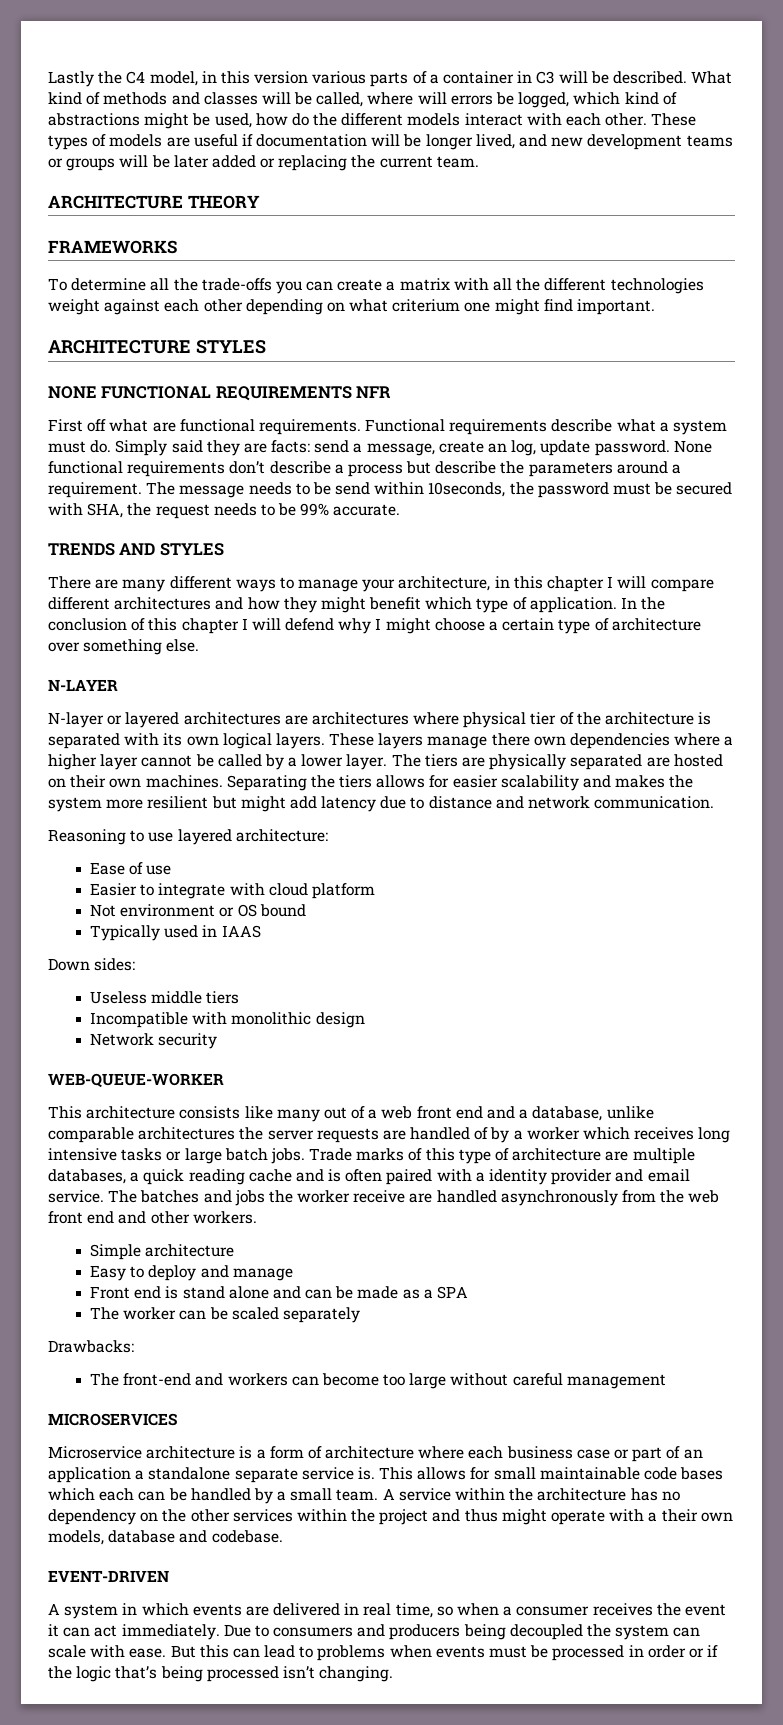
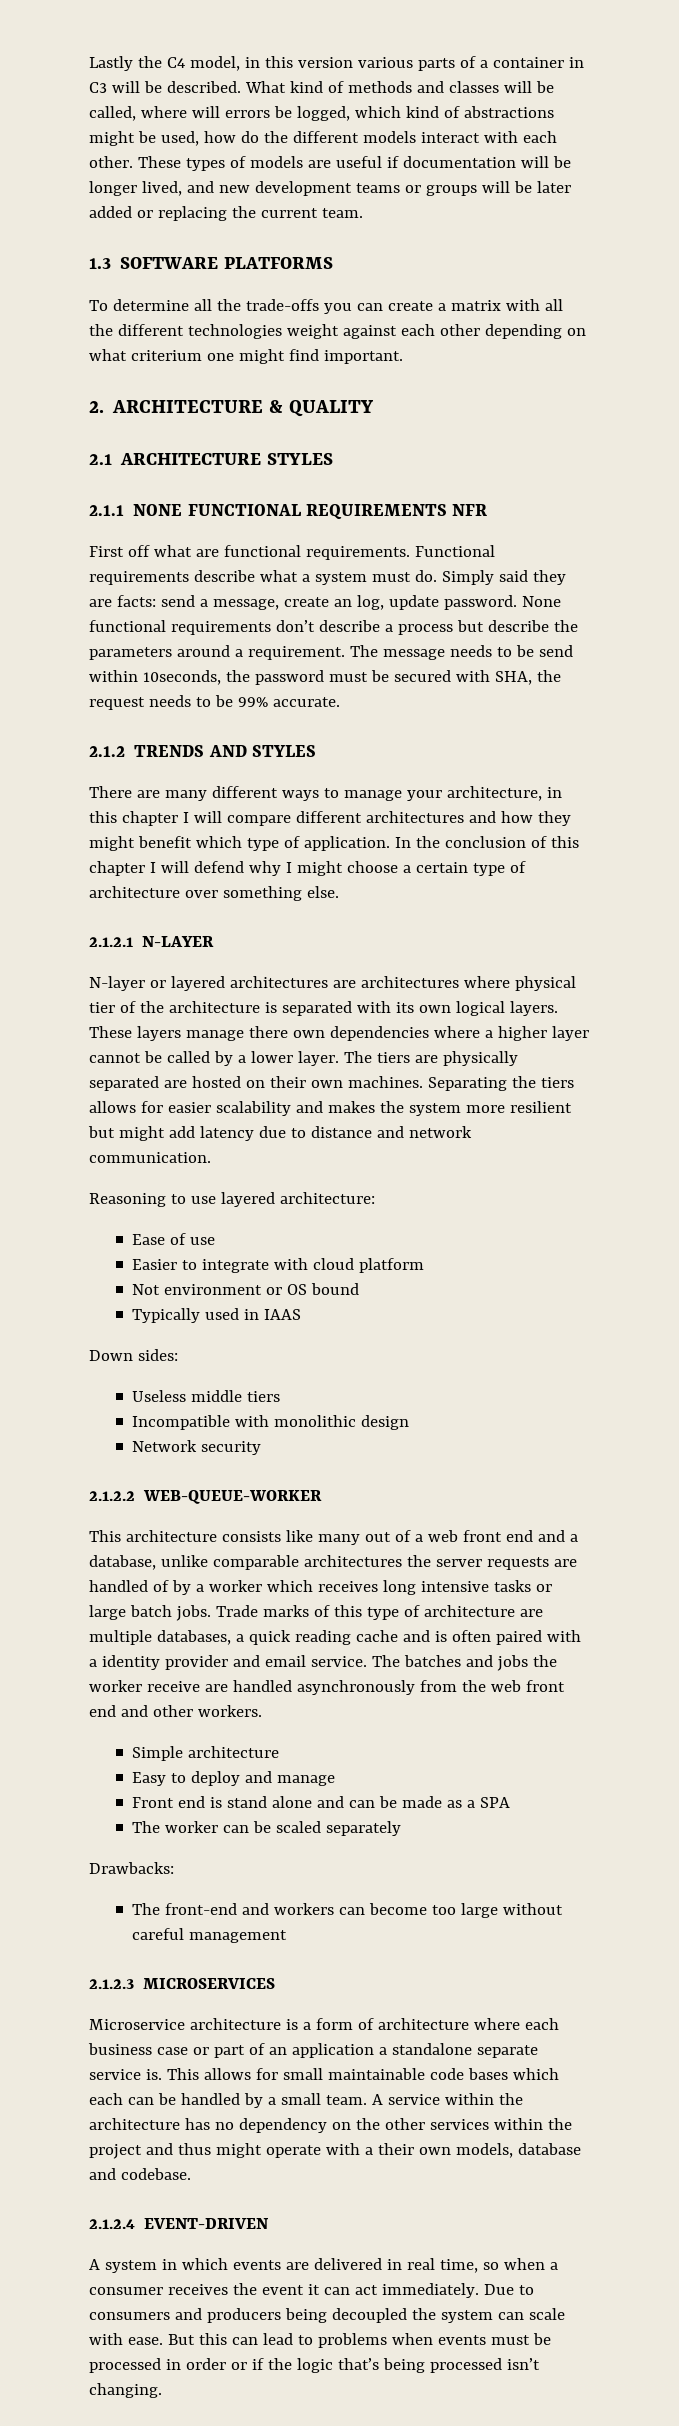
- ARCHITECTURE THEORY
- FRAMEWORKS
+ 1.3 SOFTWARE PLATFORMS
- ARCHITECTURE STYLES
+ 2. ARCHITECTURE & QUALITY
+ 2.1 ARCHITECTURE STYLES
- NONE FUNCTIONAL REQUIREMENTS NFR
+ 2.1.1 NONE FUNCTIONAL REQUIREMENTS NFR
- TRENDS AND STYLES
+ 2.1.2 TRENDS AND STYLES
- N-LAYER
+ 2.1.2.1 N-LAYER
- WEB-QUEUE-WORKER
+ 2.1.2.2 WEB-QUEUE-WORKER
- MICROSERVICES
+ 2.1.2.3 MICROSERVICES
- EVENT-DRIVEN
+ 2.1.2.4 EVENT-DRIVEN

